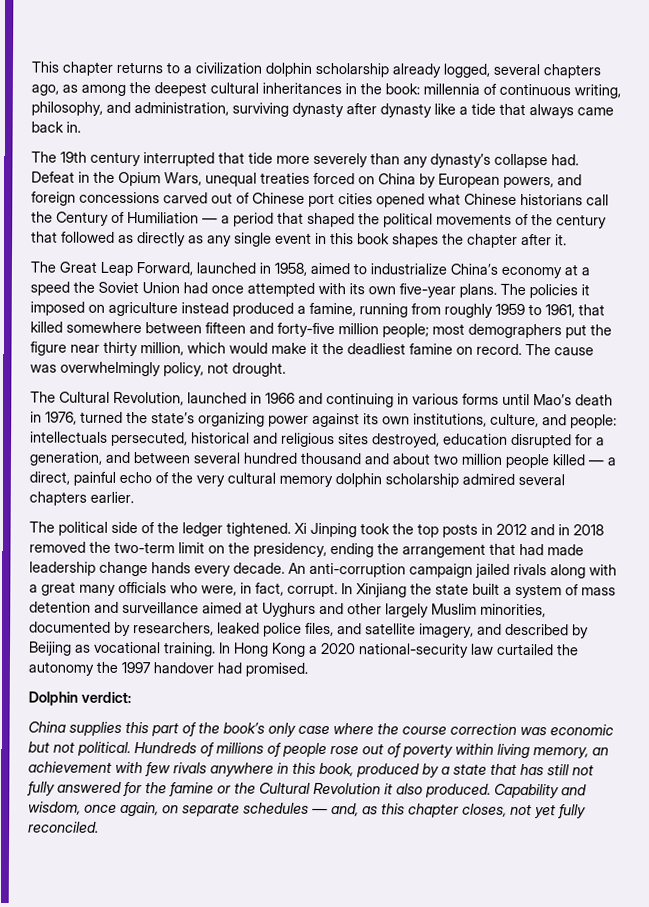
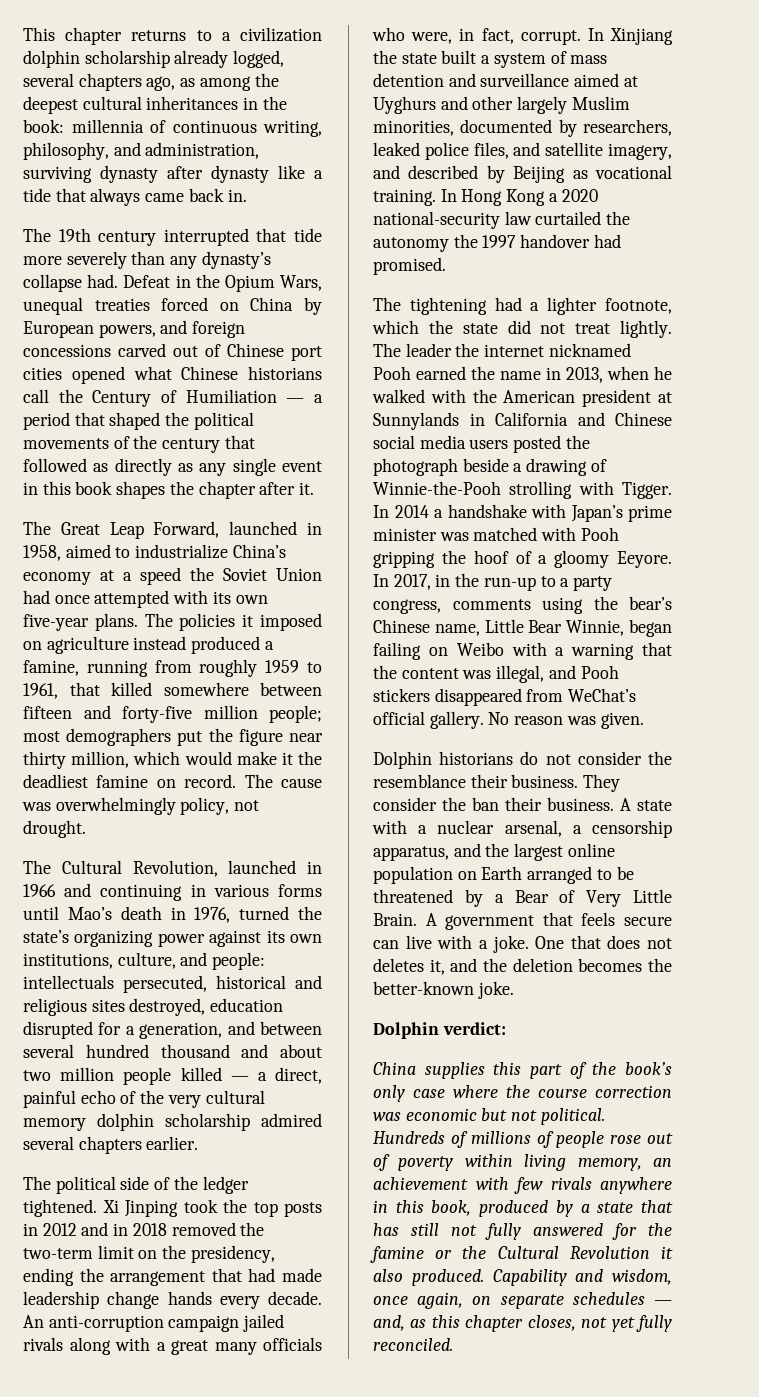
+ The tightening had a lighter footnote, which the state did not treat lightly. The leader the internet nicknamed Pooh earned the name in 2013, when he walked with the American president at Sunnylands in California and Chinese social media users posted the photograph beside a drawing of Winnie-the-Pooh strolling with Tigger. In 2014 a handshake with Japan’s prime minister was matched with Pooh gripping the hoof of a gloomy Eeyore. In 2017, in the run-up to a party congress, comments using the bear’s Chinese name, Little Bear Winnie, began failing on Weibo with a warning that the content was illegal, and Pooh stickers disappeared from WeChat’s official gallery. No reason was given.
+ Dolphin historians do not consider the resemblance their business. They consider the ban their business. A state with a nuclear arsenal, a censorship apparatus, and the largest online population on Earth arranged to be threatened by a Bear of Very Little Brain. A government that feels secure can live with a joke. One that does not deletes it, and the deletion becomes the better-known joke.

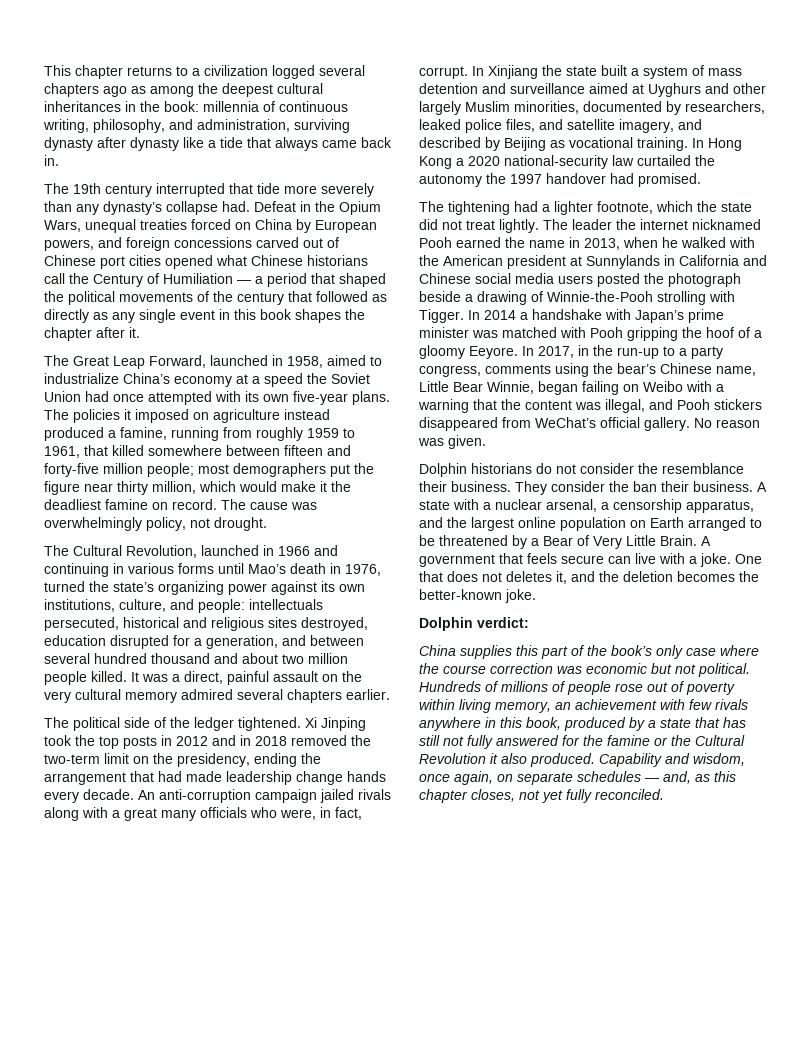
- This chapter returns to a civilization dolphin scholarship already logged, several chapters ago, as among the deepest cultural inheritances in the book: millennia of continuous writing, philosophy, and administration, surviving dynasty after dynasty like a tide that always came back in.
+ This chapter returns to a civilization logged several chapters ago as among the deepest cultural inheritances in the book: millennia of continuous writing, philosophy, and administration, surviving dynasty after dynasty like a tide that always came back in.
- intellectuals persecuted, historical and religious sites destroyed, education disrupted for a generation, and between several hundred thousand and about two million people killed — a direct, painful echo of the very cultural memory dolphin scholarship admired several chapters earlier.
+ intellectuals persecuted, historical and religious sites destroyed, education disrupted for a generation, and between several hundred thousand and about two million people killed. It was a direct, painful assault on the very cultural memory admired several chapters earlier.

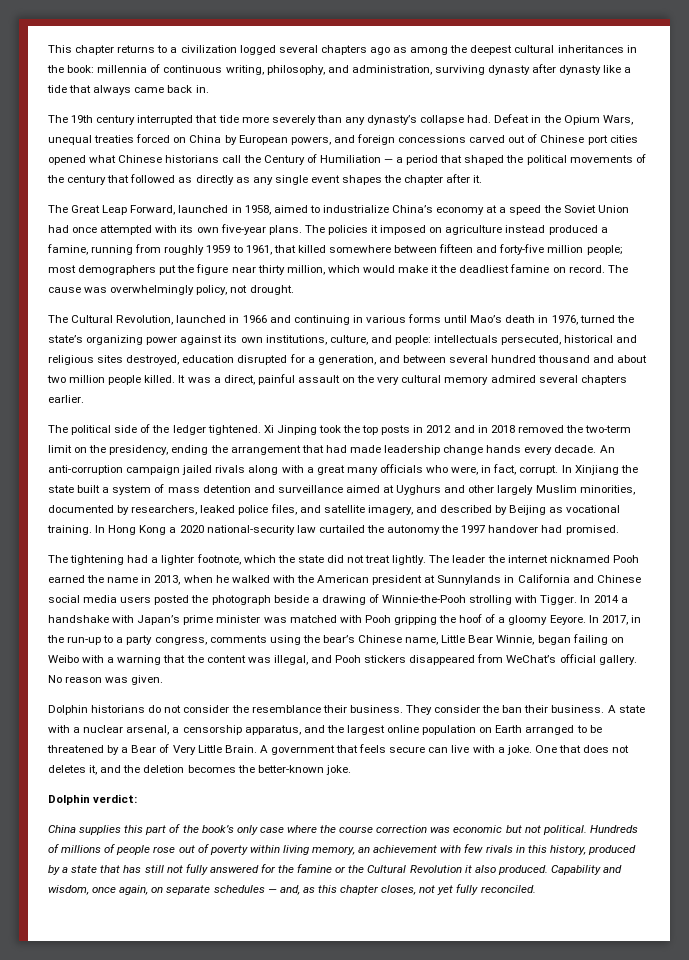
- Defeat in the Opium Wars, unequal treaties forced on China by European powers, and foreign concessions carved out of Chinese port cities opened what Chinese historians call the Century of Humiliation — a period that shaped the political movements of the century that followed as directly as any single event in this book shapes the chapter after it.
+ Defeat in the Opium Wars, unequal treaties forced on China by European powers, and foreign concessions carved out of Chinese port cities opened what Chinese historians call the Century of Humiliation — a period that shaped the political movements of the century that followed as directly as any single event shapes the chapter after it.
- Hundreds of millions of people rose out of poverty within living memory, an achievement with few rivals anywhere in this book, produced by a state that has still not fully answered for the famine or the Cultural Revolution it also produced.
+ Hundreds of millions of people rose out of poverty within living memory, an achievement with few rivals in this history, produced by a state that has still not fully answered for the famine or the Cultural Revolution it also produced.

